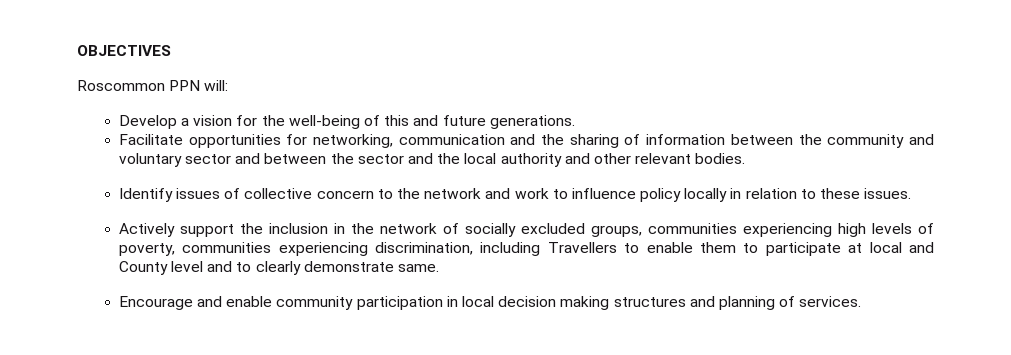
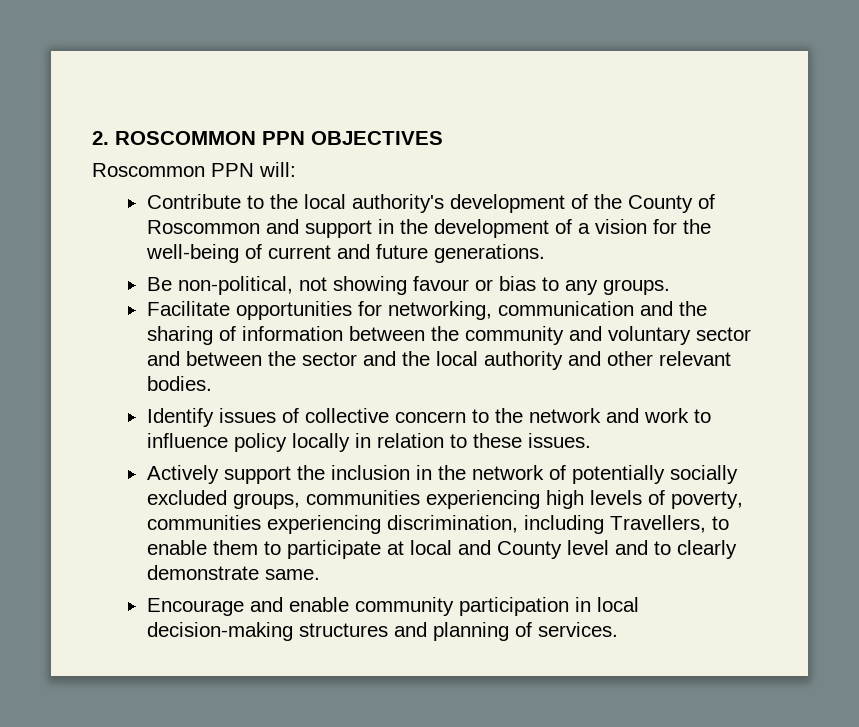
- OBJECTIVES
+ 2. ROSCOMMON PPN OBJECTIVES
- Develop a vision for the well-being of this and future generations.
+ Contribute to the local authority's development of the County of Roscommon and support in the development of a vision for the well-being of current and future generations.
+ Be non-political, not showing favour or bias to any groups.
- Actively support the inclusion in the network of socially excluded groups, communities experiencing high levels of poverty, communities experiencing discrimination, including Travellers to enable them to participate at local and County level and to clearly demonstrate same.
+ Actively support the inclusion in the network of potentially socially excluded groups, communities experiencing high levels of poverty, communities experiencing discrimination, including Travellers, to enable them to participate at local and County level and to clearly demonstrate same.
- Encourage and enable community participation in local decision making structures and planning of services.
+ Encourage and enable community participation in local decision-making structures and planning of services.

